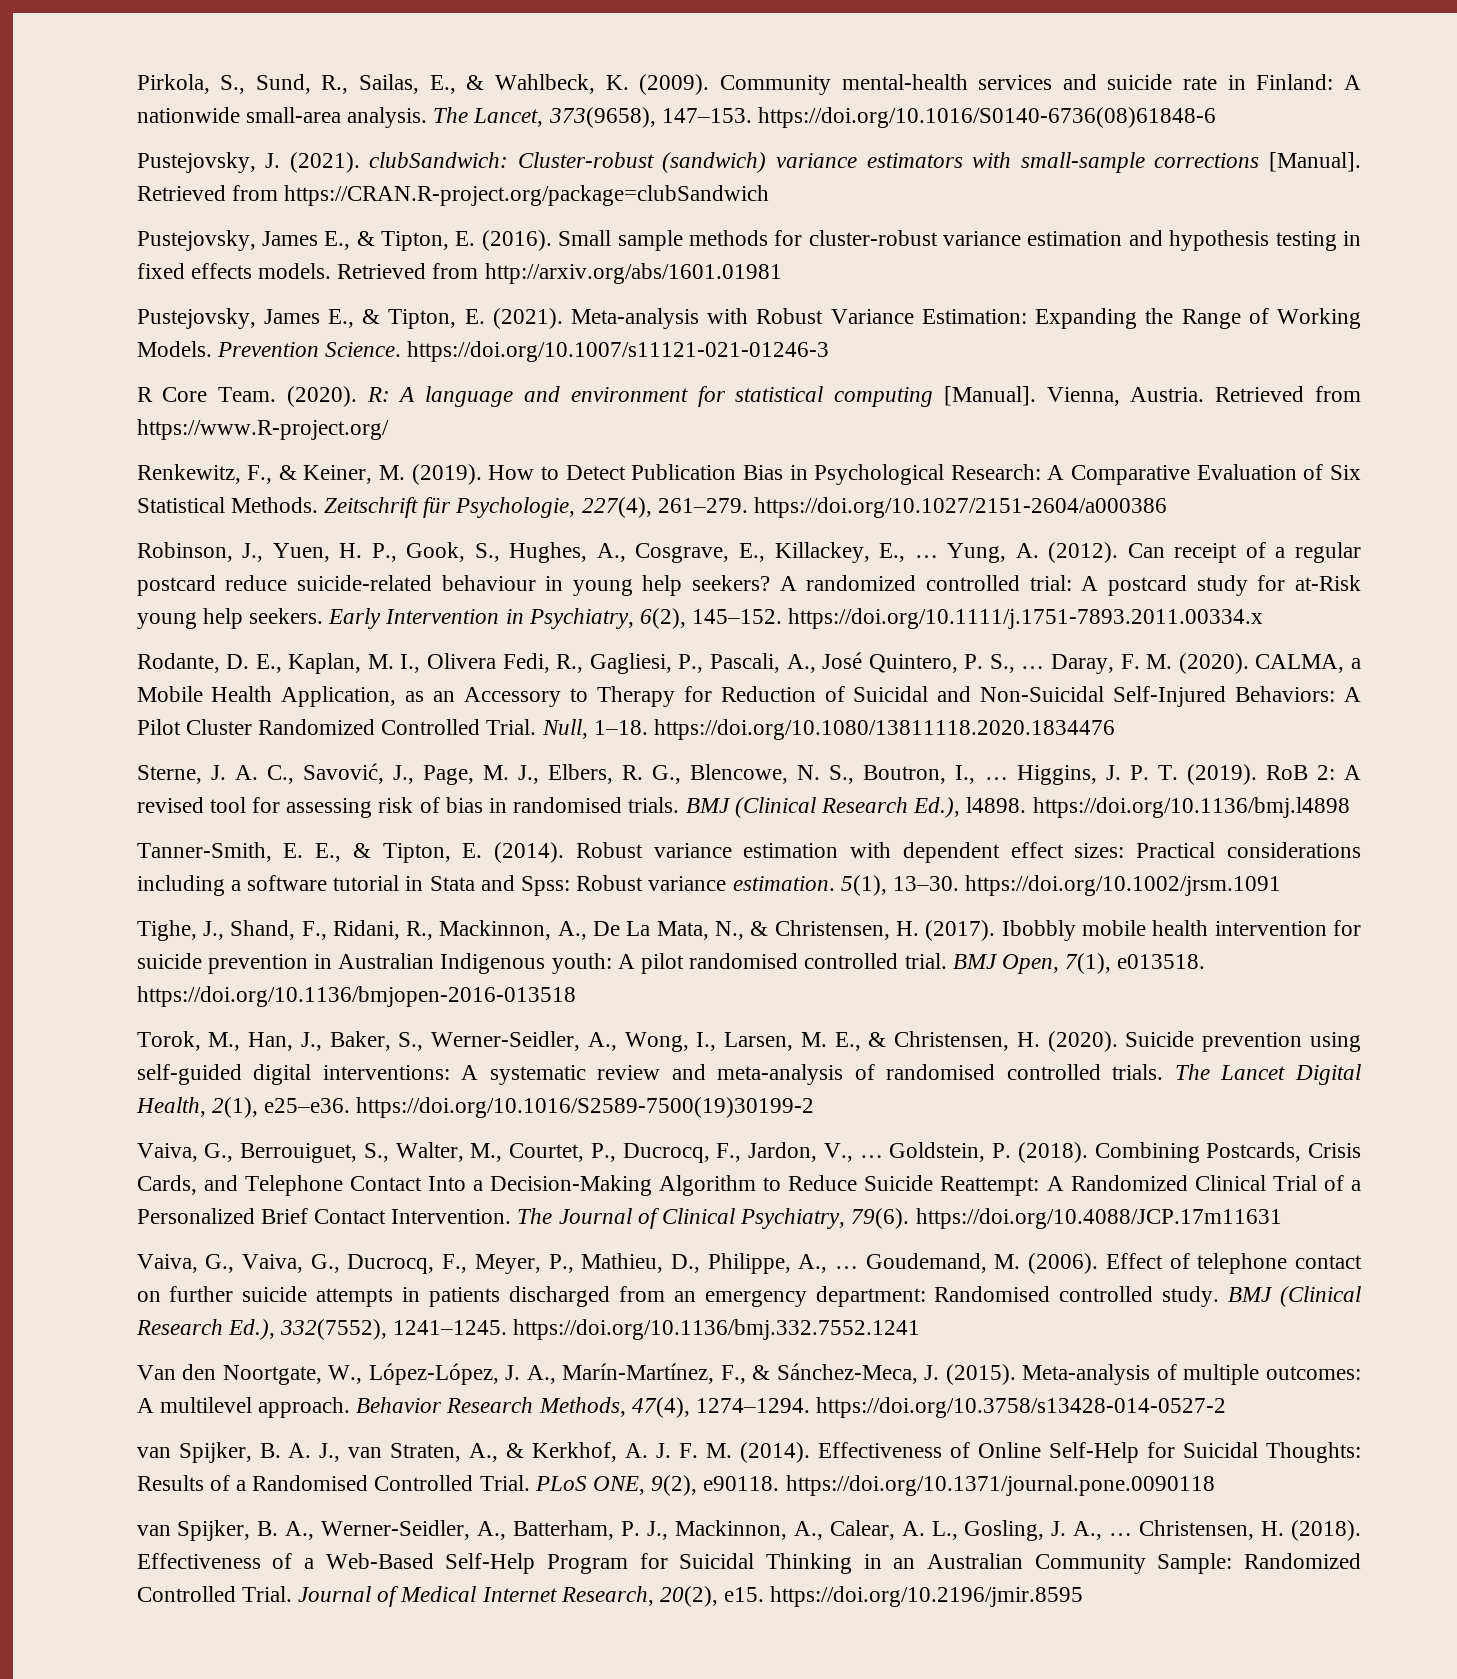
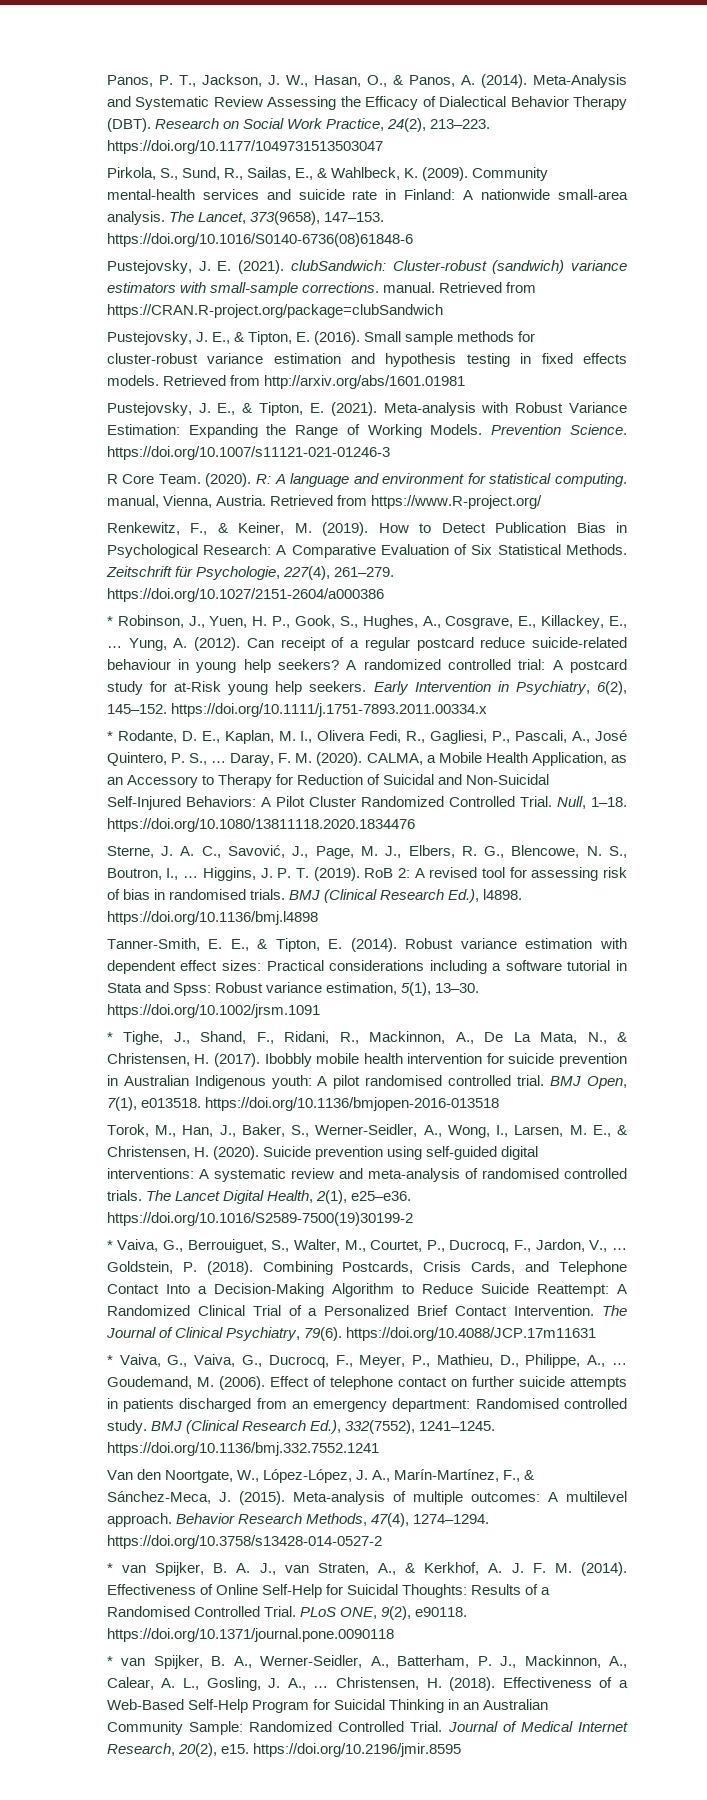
+ Panos, P. T., Jackson, J. W., Hasan, O., & Panos, A. (2014). Meta-Analysis and Systematic Review Assessing the Efficacy of Dialectical Behavior Therapy (DBT). Research on Social Work Practice, 24(2), 213–223. https://doi.org/10.1177/1049731513503047
- Pustejovsky, J. (2021). clubSandwich: Cluster-robust (sandwich) variance estimators with small-sample corrections [Manual].
+ Pustejovsky, J. E. (2021). clubSandwich: Cluster-robust (sandwich) variance estimators with small-sample corrections. manual.
- Pustejovsky, James E., & Tipton, E. (2016).
+ Pustejovsky, J. E., & Tipton, E. (2016).
- Pustejovsky, James E., & Tipton, E. (2021).
+ Pustejovsky, J. E., & Tipton, E. (2021).
- R: A language and environment for statistical computing [Manual]. Vienna, Austria.
+ R: A language and environment for statistical computing. manual, Vienna, Austria.
- Robinson, J., Yuen, H. P., Gook, S., Hughes, A., Cosgrave, E., Killackey, E., …
+ * Robinson, J., Yuen, H. P., Gook, S., Hughes, A., Cosgrave, E., Killackey, E., …
- Rodante, D. E., Kaplan, M. I., Olivera Fedi, R., Gagliesi, P., Pascali, A., José Quintero, P. S., …
+ * Rodante, D. E., Kaplan, M. I., Olivera Fedi, R., Gagliesi, P., Pascali, A., José Quintero, P. S., …
- Robust variance estimation with dependent effect sizes: Practical considerations including a software tutorial in Stata and Spss: Robust variance estimation. 5(1), 13–30. https://doi.org/10.1002/jrsm.1091
+ Robust variance estimation with dependent effect sizes: Practical considerations including a software tutorial in Stata and Spss: Robust variance estimation, 5(1), 13–30. https://doi.org/10.1002/jrsm.1091
- Tighe, J., Shand, F., Ridani, R., Mackinnon, A., De La Mata, N., & Christensen, H. (2017).
+ * Tighe, J., Shand, F., Ridani, R., Mackinnon, A., De La Mata, N., & Christensen, H. (2017).
- Vaiva, G., Berrouiguet, S., Walter, M., Courtet, P., Ducrocq, F., Jardon, V., …
+ * Vaiva, G., Berrouiguet, S., Walter, M., Courtet, P., Ducrocq, F., Jardon, V., …
- Vaiva, G., Vaiva, G., Ducrocq, F., Meyer, P., Mathieu, D., Philippe, A., …
+ * Vaiva, G., Vaiva, G., Ducrocq, F., Meyer, P., Mathieu, D., Philippe, A., …
- van Spijker, B. A. J., van Straten, A., & Kerkhof, A. J. F. M. (2014).
+ * van Spijker, B. A. J., van Straten, A., & Kerkhof, A. J. F. M. (2014).
- van Spijker, B. A., Werner-Seidler, A., Batterham, P. J., Mackinnon, A., Calear, A. L., Gosling, J. A., …
+ * van Spijker, B. A., Werner-Seidler, A., Batterham, P. J., Mackinnon, A., Calear, A. L., Gosling, J. A., …

